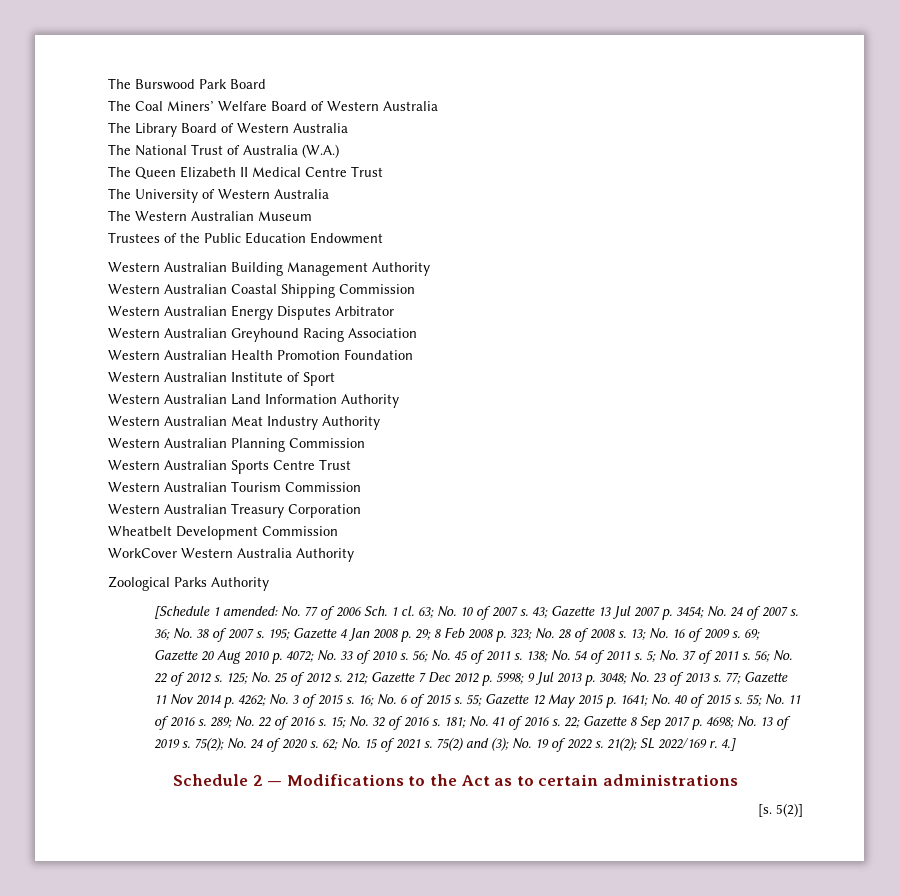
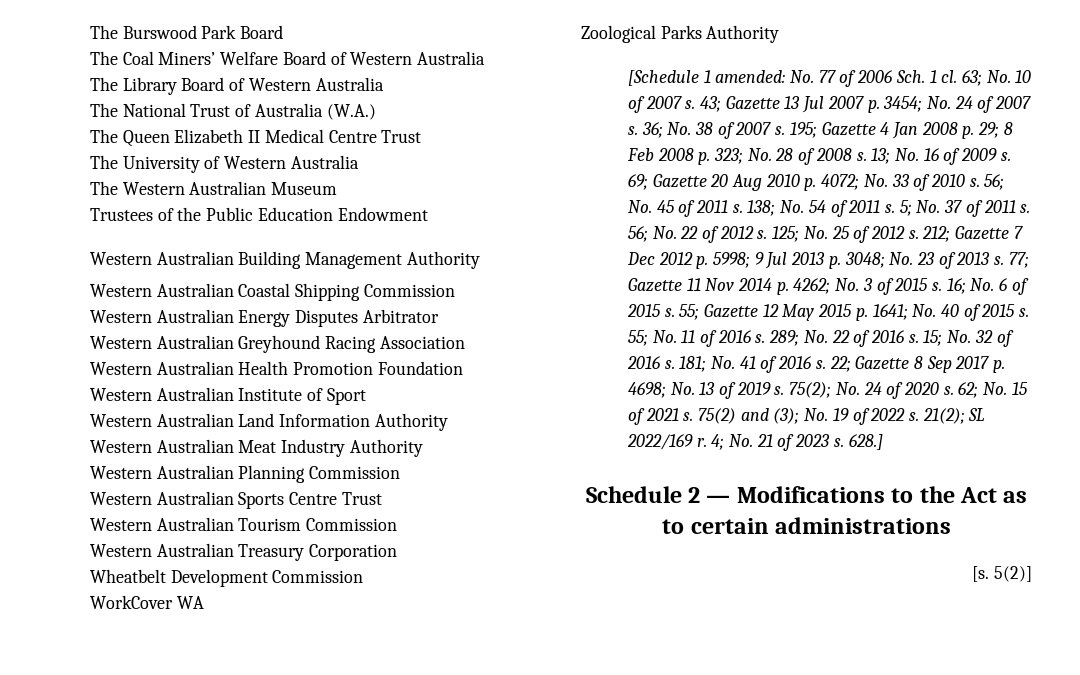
- WorkCover Western Australia Authority
+ WorkCover WA
- 4.]
+ 4; No. 21 of 2023 s. 628.]

